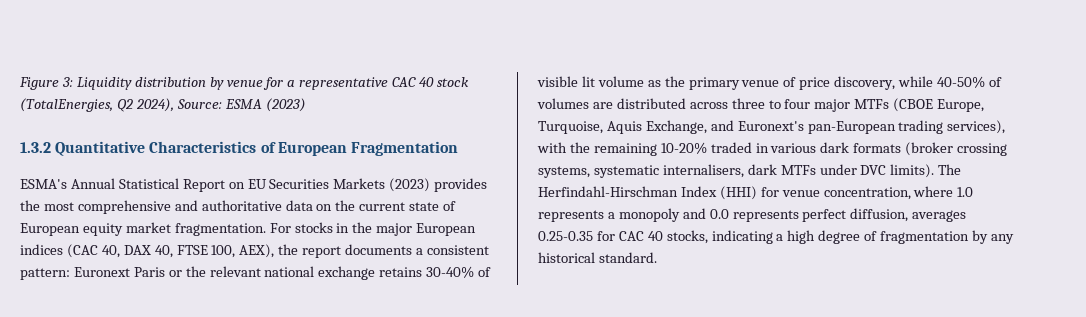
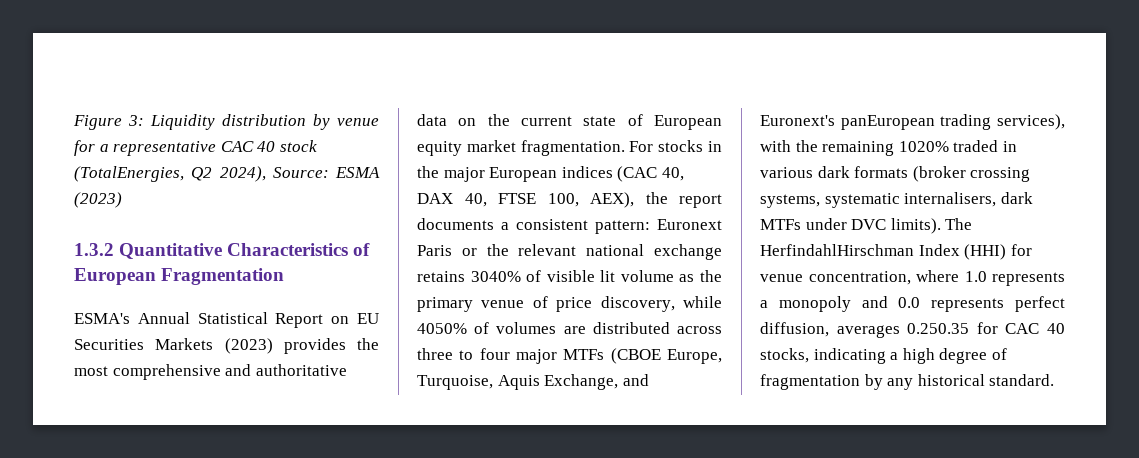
- Euronext Paris or the relevant national exchange retains 30-40% of visible lit volume as the primary venue of price discovery, while 40-50% of volumes are distributed across three to four major MTFs (CBOE Europe, Turquoise, Aquis Exchange, and Euronext's pan-European trading services), with the remaining 10-20% traded in various dark formats (broker crossing systems, systematic internalisers, dark MTFs under DVC limits).
+ Euronext Paris or the relevant national exchange retains 3040% of visible lit volume as the primary venue of price discovery, while 4050% of volumes are distributed across three to four major MTFs (CBOE Europe, Turquoise, Aquis Exchange, and Euronext's panEuropean trading services), with the remaining 1020% traded in various dark formats (broker crossing systems, systematic internalisers, dark MTFs under DVC limits).
- The Herfindahl-Hirschman Index (HHI) for venue concentration, where 1.0 represents a monopoly and 0.0 represents perfect diffusion, averages 0.25-0.35 for CAC 40 stocks, indicating a high degree of fragmentation by any historical standard.
+ The HerfindahlHirschman Index (HHI) for venue concentration, where 1.0 represents a monopoly and 0.0 represents perfect diffusion, averages 0.250.35 for CAC 40 stocks, indicating a high degree of fragmentation by any historical standard.

